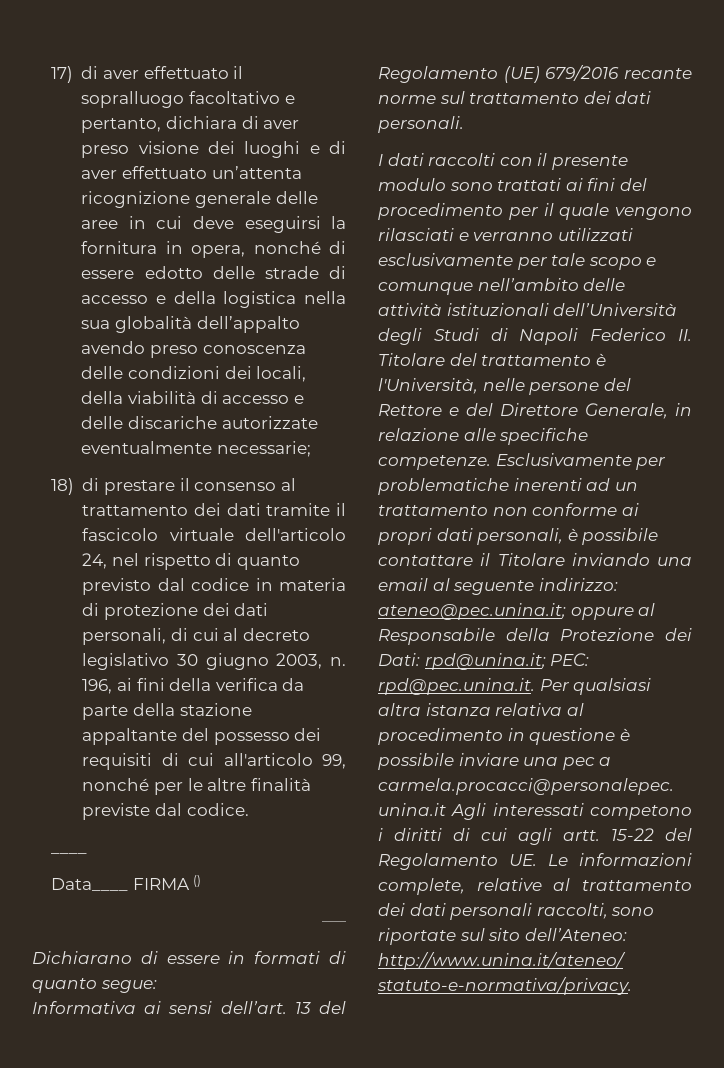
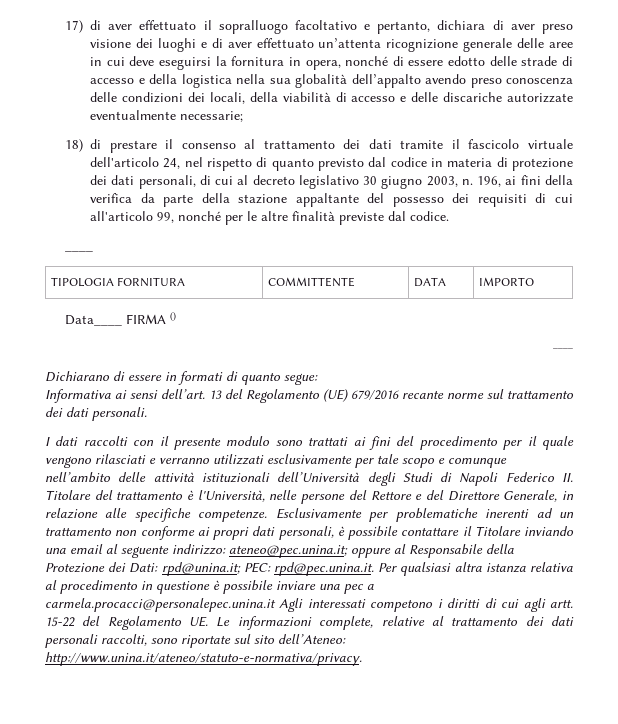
+ TIPOLOGIA FORNITURA | COMMITTENTE | DATA | IMPORTO

